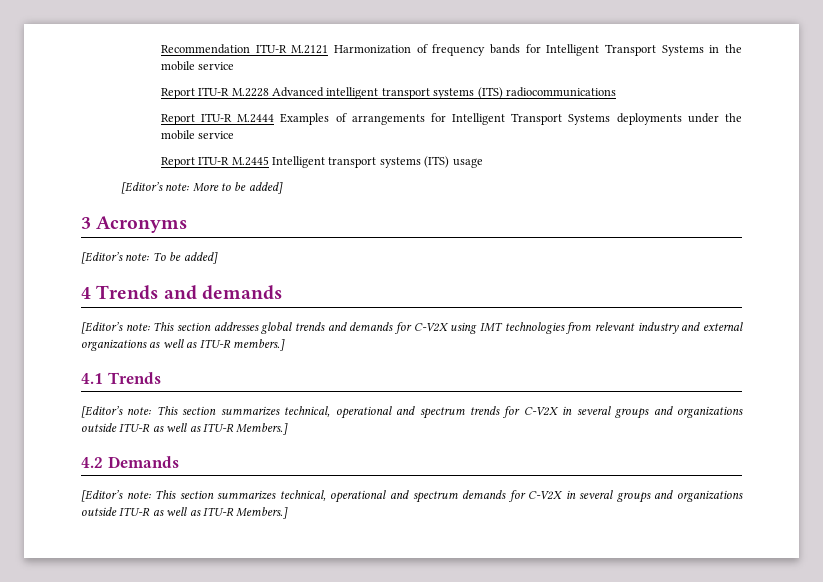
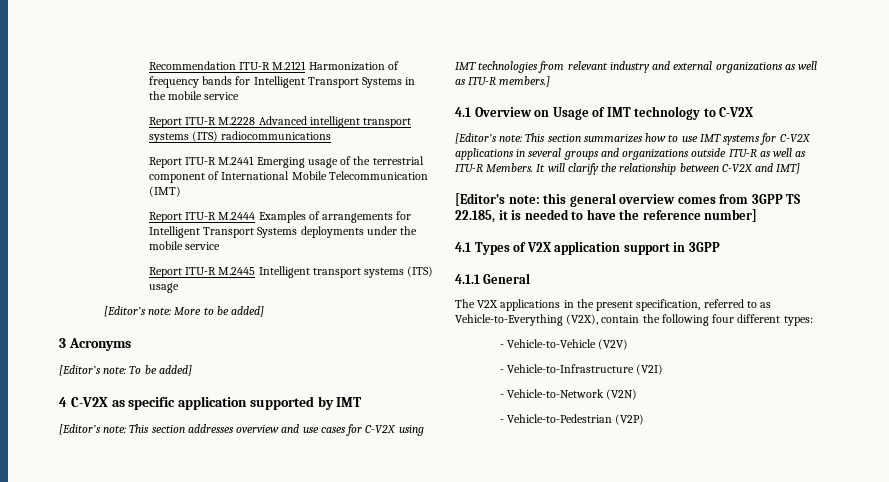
+ Report ITU-R M.2441 Emerging usage of the terrestrial component of International Mobile Telecommunication (IMT)
- 4 Trends and demands
+ 4 C-V2X as specific application supported by IMT
- [Editor’s note: This section addresses global trends and demands for C-V2X using IMT technologies from relevant industry and external organizations as well as ITU-R members.]
+ [Editor’s note: This section addresses overview and use cases for C-V2X using IMT technologies from relevant industry and external organizations as well as ITU-R members.]
- 4.1 Trends
- [Editor’s note: This section summarizes technical, operational and spectrum trends for C-V2X in several groups and organizations outside ITU-R as well as ITU-R Members.]
- 4.2 Demands
- [Editor’s note: This section summarizes technical, operational and spectrum demands for C-V2X in several groups and organizations outside ITU-R as well as ITU-R Members.]
+ 4.1 Overview on Usage of IMT technology to C-V2X
+ [Editor’s note: This section summarizes how to use IMT systems for C-V2X applications in several groups and organizations outside ITU-R as well as ITU-R Members. It will clarify the relationship between C-V2X and IMT]
+ [Editor’s note: this general overview comes from 3GPP TS 22.185, it is needed to have the reference number]
+ 4.1 Types of V2X application support in 3GPP
+ 4.1.1 General
+ The V2X applications in the present specification, referred to as Vehicle-to-Everything (V2X), contain the following four different types:
+ - Vehicle-to-Vehicle (V2V)
+ - Vehicle-to-Infrastructure (V2I)
+ - Vehicle-to-Network (V2N)
+ - Vehicle-to-Pedestrian (V2P)

